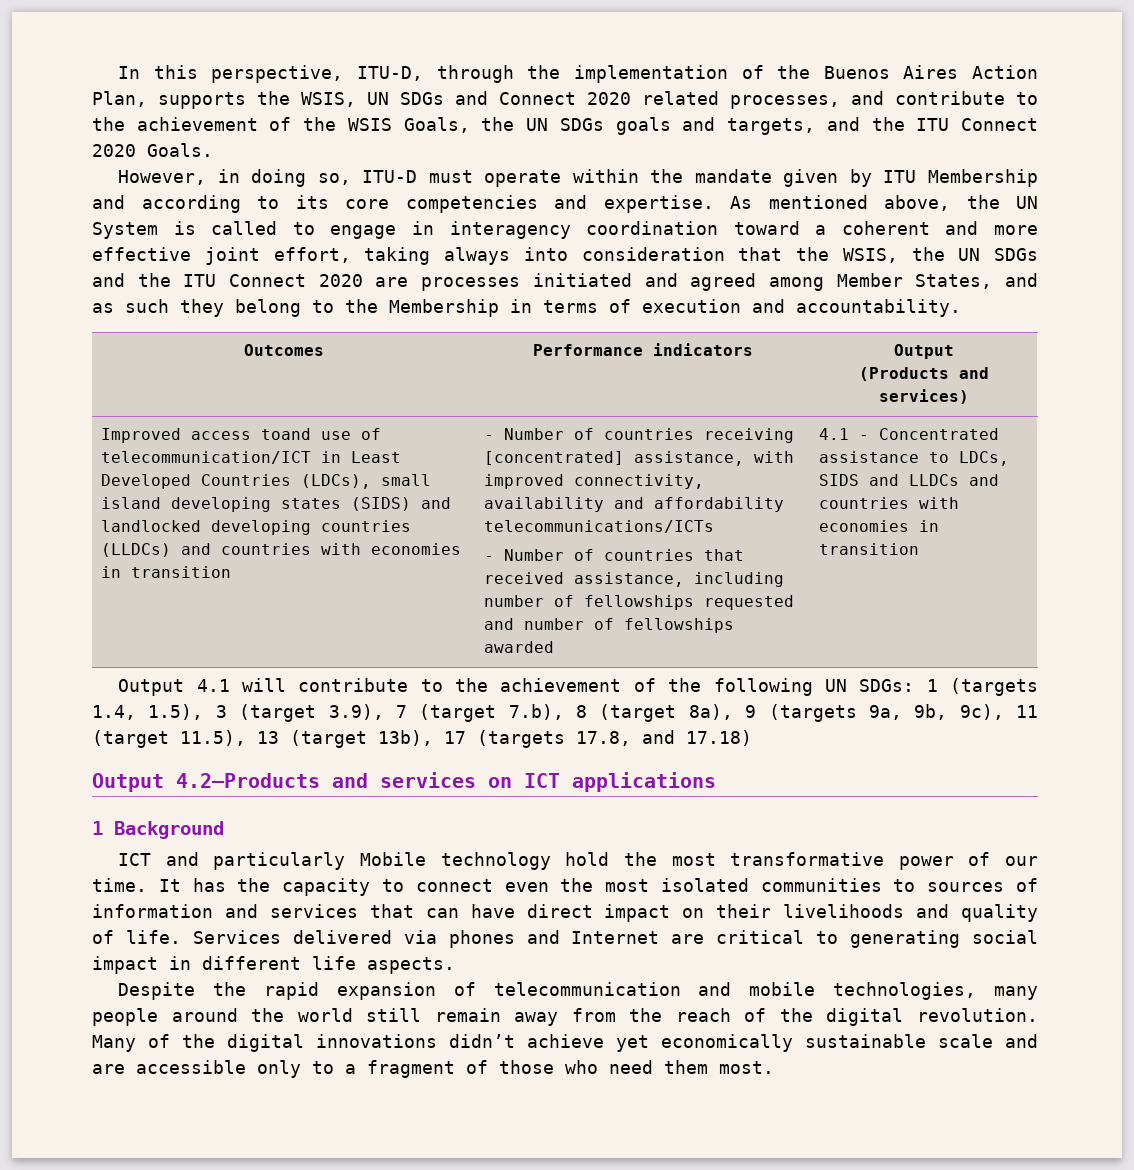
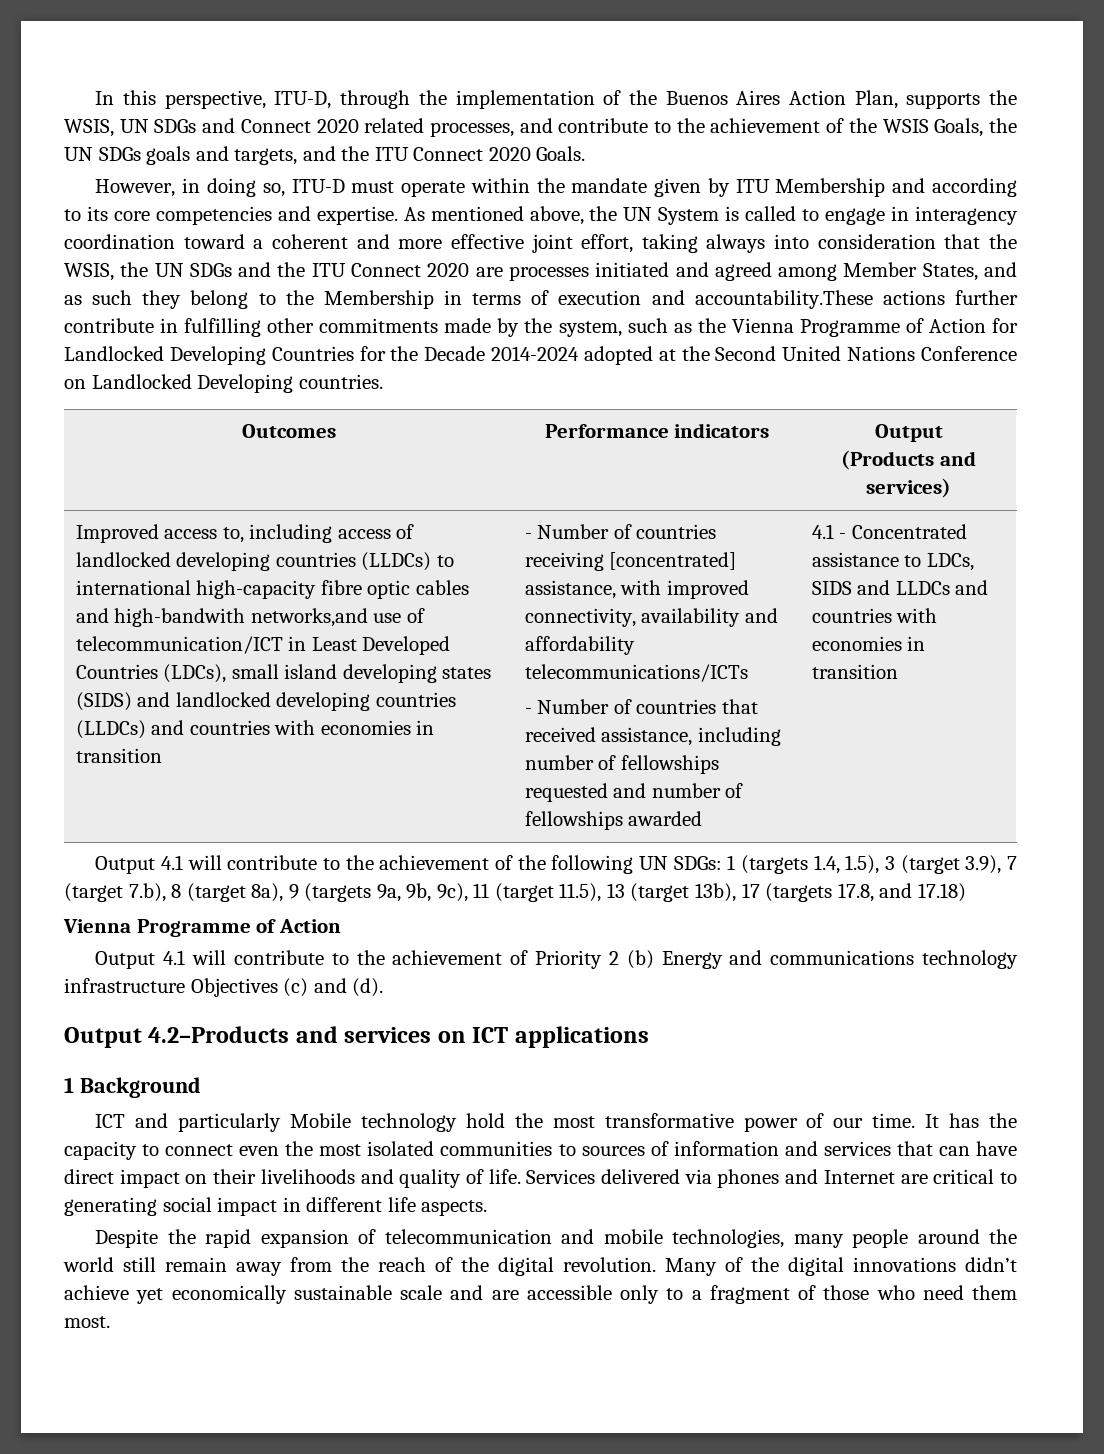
- As mentioned above, the UN System is called to engage in interagency coordination toward a coherent and more effective joint effort, taking always into consideration that the WSIS, the UN SDGs and the ITU Connect 2020 are processes initiated and agreed among Member States, and as such they belong to the Membership in terms of execution and accountability.
+ As mentioned above, the UN System is called to engage in interagency coordination toward a coherent and more effective joint effort, taking always into consideration that the WSIS, the UN SDGs and the ITU Connect 2020 are processes initiated and agreed among Member States, and as such they belong to the Membership in terms of execution and accountability.These actions further contribute in fulfilling other commitments made by the system, such as the Vienna Programme of Action for Landlocked Developing Countries for the Decade 2014-2024 adopted at the Second United Nations Conference on Landlocked Developing countries.
- Improved access toand use of telecommunication/ICT in Least Developed Countries (LDCs), small island developing states (SIDS) and landlocked developing countries (LLDCs) and countries with economies in transition
+ Improved access to, including access of landlocked developing countries (LLDCs) to international high-capacity fibre optic cables and high-bandwith networks,and use of telecommunication/ICT in Least Developed Countries (LDCs), small island developing states (SIDS) and landlocked developing countries (LLDCs) and countries with economies in transition
  Output 4.1 will contribute to the achievement of the following UN SDGs: 1 (targets 1.4, 1.5), 3 (target 3.9), 7 (target 7.b), 8 (target 8a), 9 (targets 9a, 9b, 9c), 11 (target 11.5), 13 (target 13b), 17 (targets 17.8, and 17.18)
+ Vienna Programme of Action
+ Output 4.1 will contribute to the achievement of Priority 2 (b) Energy and communications technology infrastructure Objectives (c) and (d).

